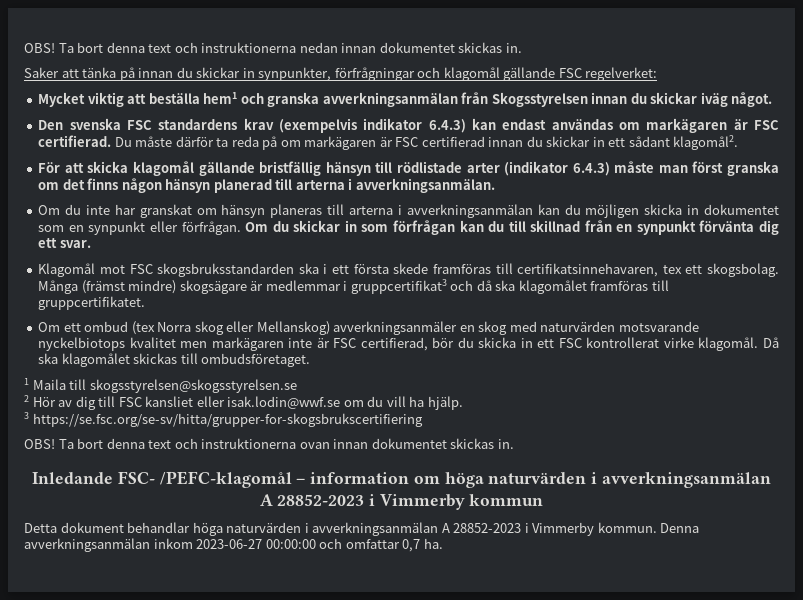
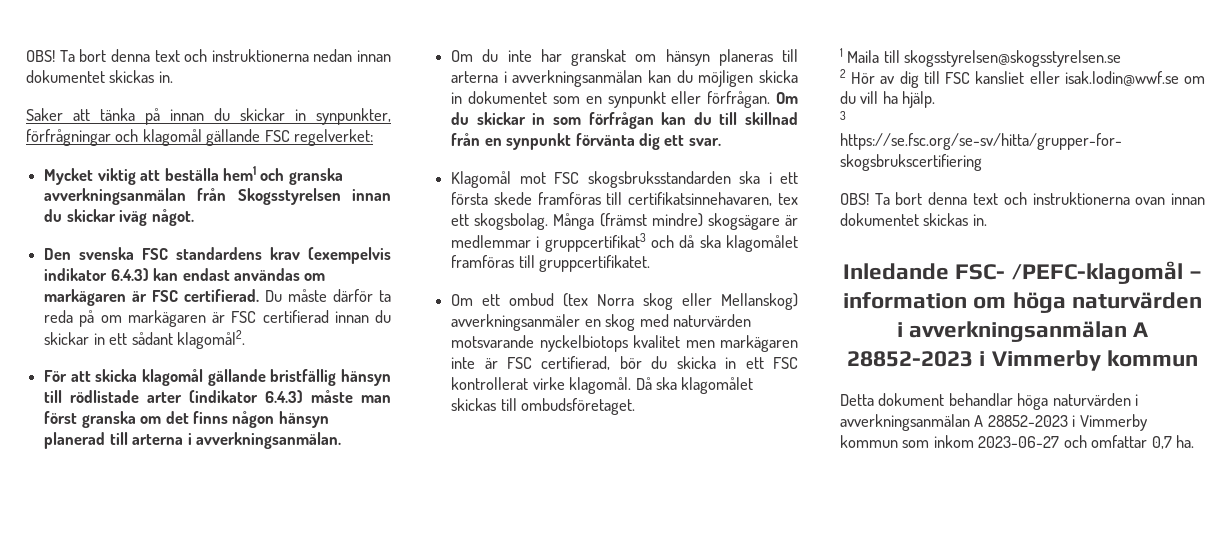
- Detta dokument behandlar höga naturvärden i avverkningsanmälan A 28852-2023 i Vimmerby kommun. Denna avverkningsanmälan inkom 2023-06-27 00:00:00 och omfattar 0,7 ha.
+ Detta dokument behandlar höga naturvärden i avverkningsanmälan A 28852-2023 i Vimmerby kommun som inkom 2023-06-27 och omfattar 0,7 ha.

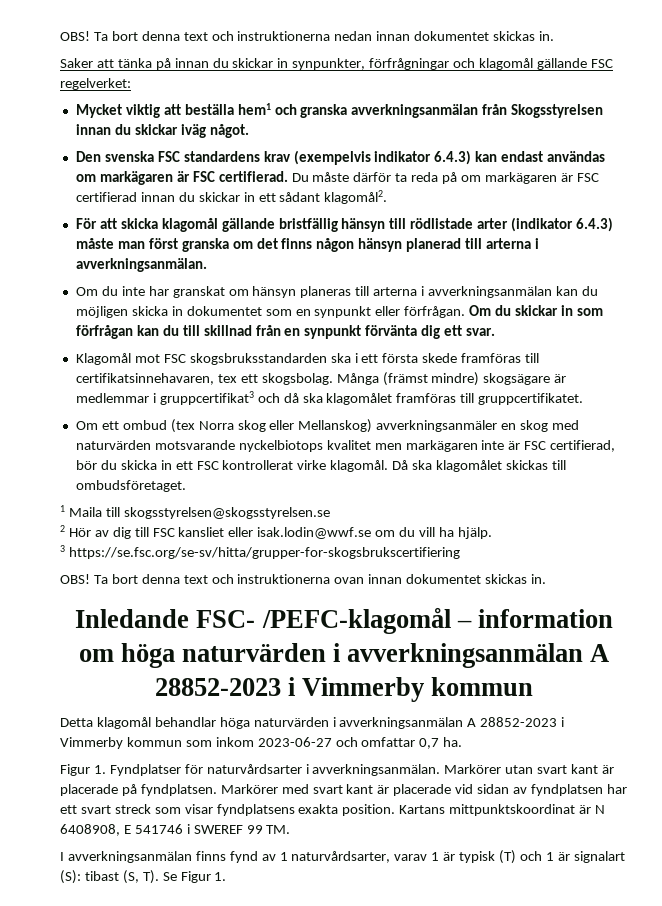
- Detta dokument behandlar höga naturvärden i avverkningsanmälan A 28852-2023 i Vimmerby kommun som inkom 2023-06-27 och omfattar 0,7 ha.
+ Detta klagomål behandlar höga naturvärden i avverkningsanmälan A 28852-2023 i Vimmerby kommun som inkom 2023-06-27 och omfattar 0,7 ha.
+ Figur 1. Fyndplatser för naturvårdsarter i avverkningsanmälan. Markörer utan svart kant är placerade på fyndplatsen. Markörer med svart kant är placerade vid sidan av fyndplatsen har ett svart streck som visar fyndplatsens exakta position. Kartans mittpunktskoordinat är N 6408908, E 541746 i SWEREF 99 TM.
+ I avverkningsanmälan finns fynd av 1 naturvårdsarter, varav 1 är typisk (T) och 1 är signalart (S): tibast (S, T). Se Figur 1.

